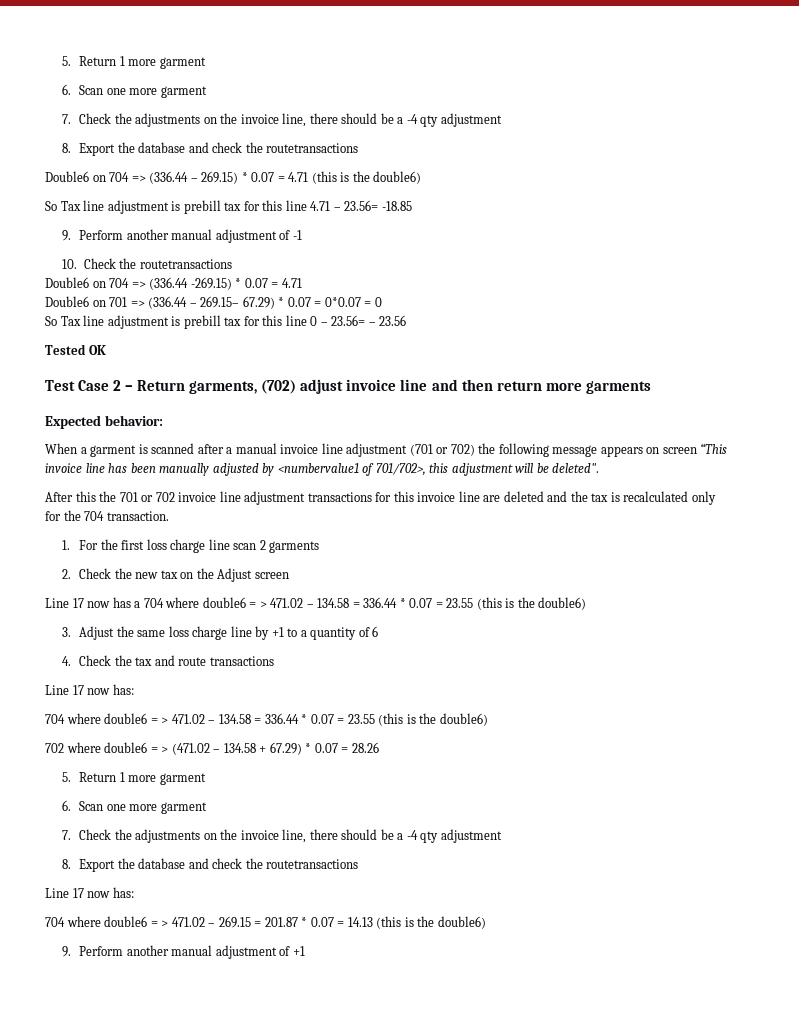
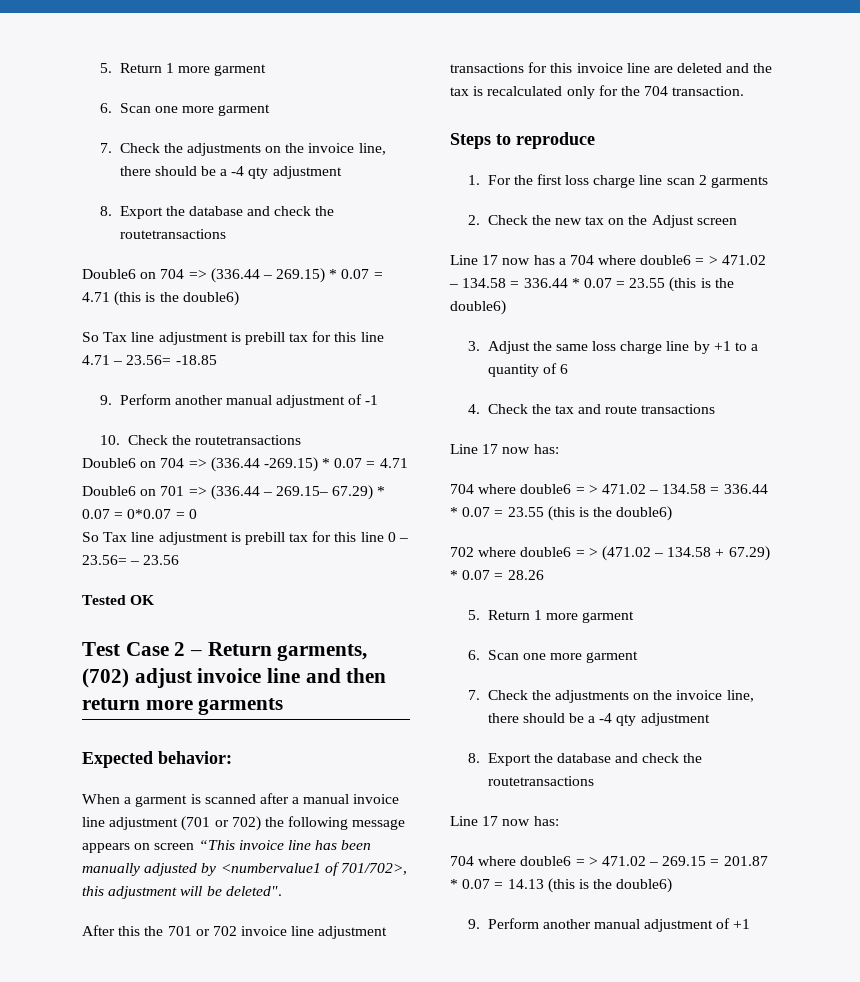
+ Steps to reproduce

